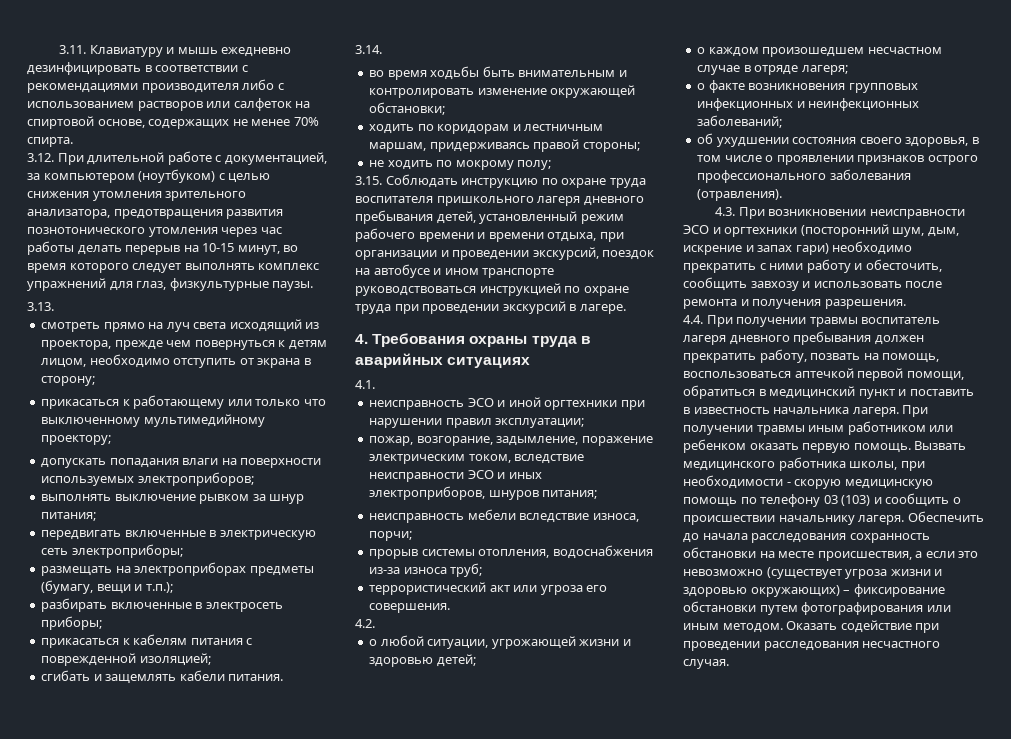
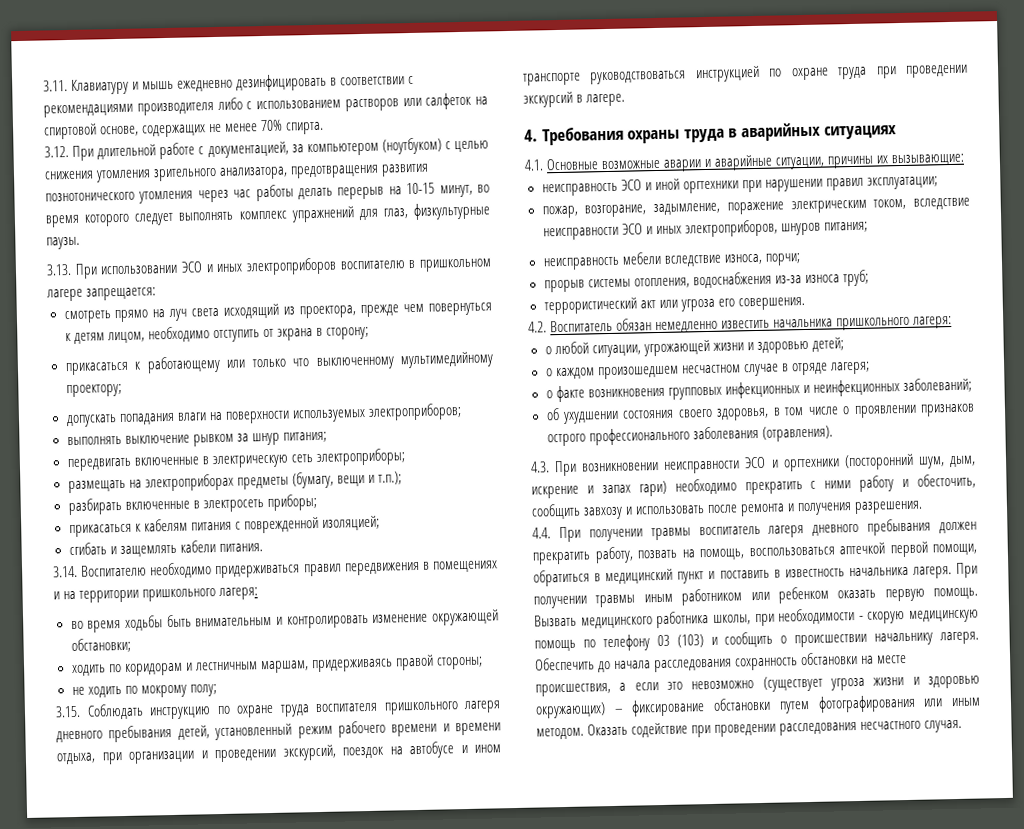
- 3.13.
+ 3.13. При использовании ЭСО и иных электроприборов воспитателю в пришкольном лагере запрещается:
- 3.14.
+ 3.14. Воспитателю необходимо придерживаться правил передвижения в помещениях и на территории пришкольного лагеря:
- 4.1.
+ 4.1. Основные возможные аварии и аварийные ситуации, причины их вызывающие:
- 4.2.
+ 4.2. Воспитатель обязан немедленно известить начальника пришкольного лагеря:

